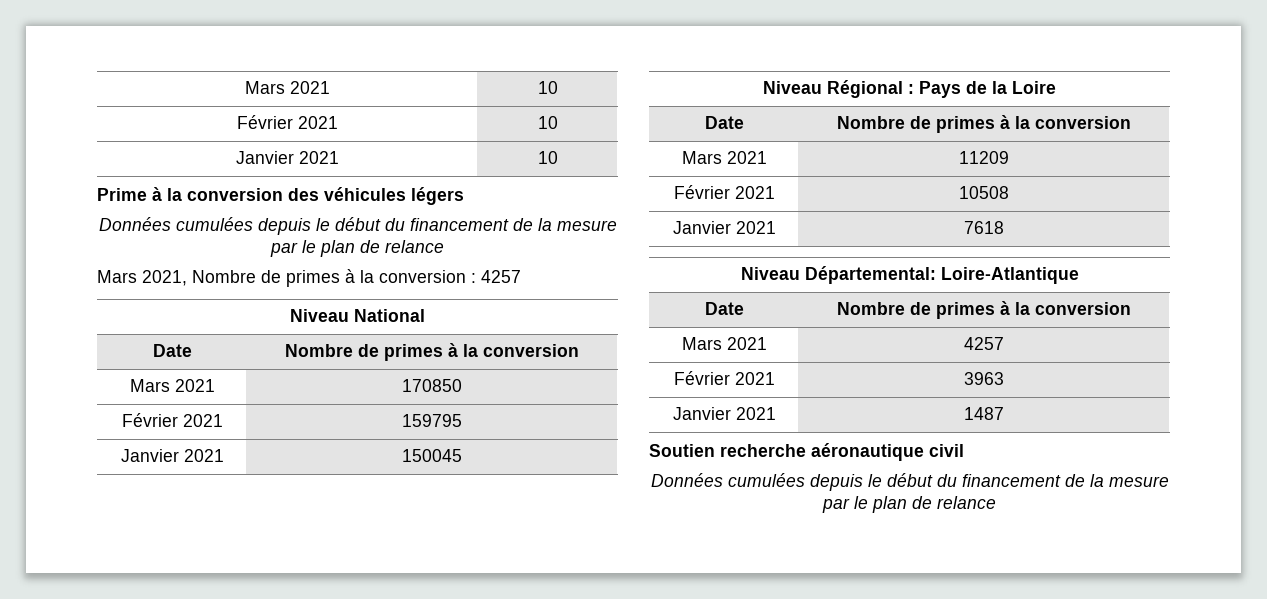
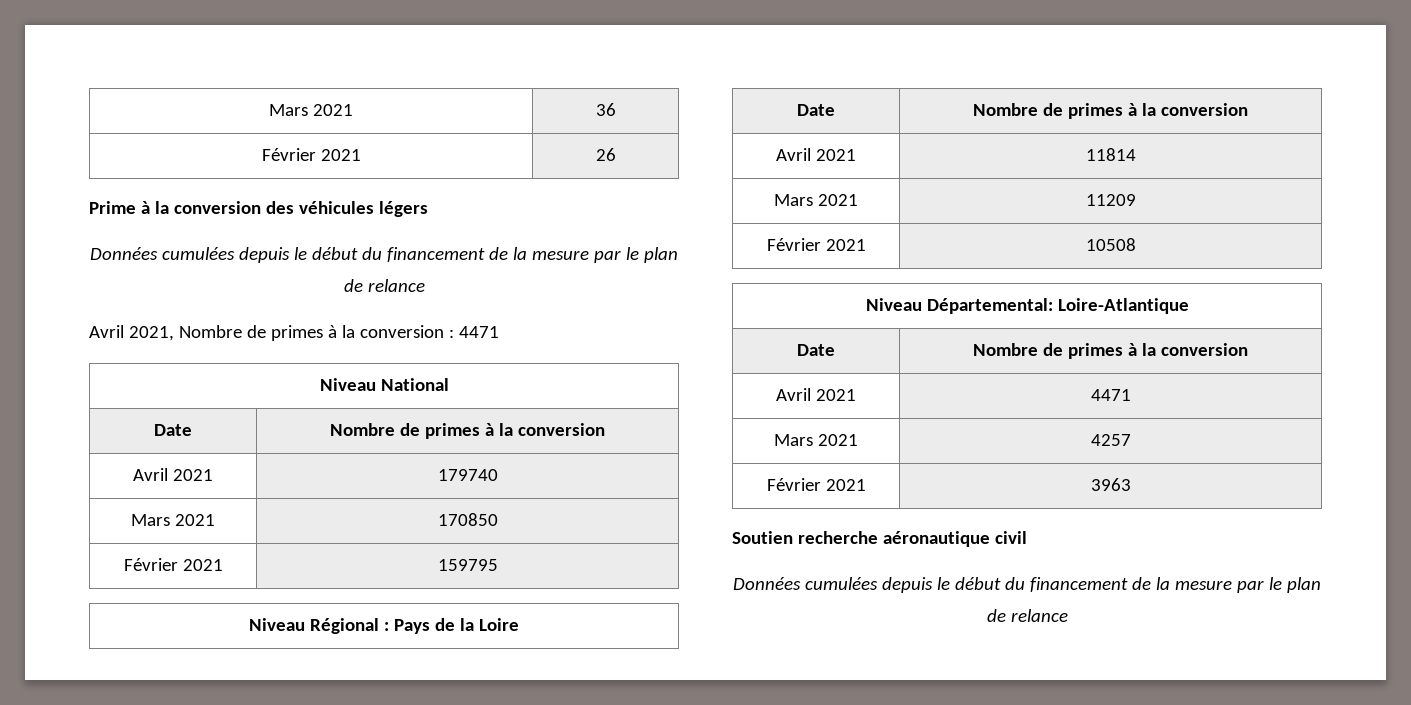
- Mars 2021 | 10
- Février 2021 | 10
- Janvier 2021 | 10
+ Mars 2021 | 36
+ Février 2021 | 26
- Mars 2021, Nombre de primes à la conversion : 4257
+ Avril 2021, Nombre de primes à la conversion : 4471
+ Avril 2021 | 179740
- Janvier 2021 | 150045
+ Avril 2021 | 11814
- Janvier 2021 | 7618
+ Avril 2021 | 4471
- Janvier 2021 | 1487

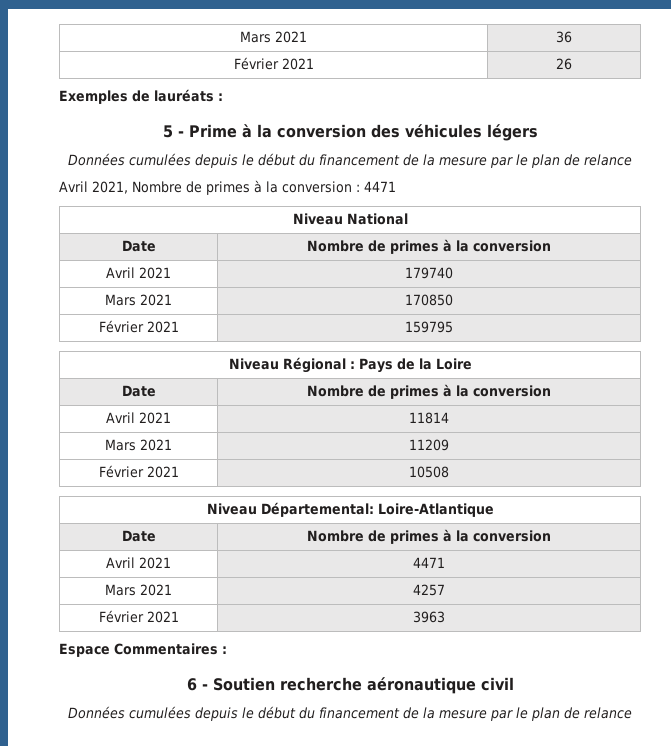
- Prime à la conversion des véhicules légers
+ Exemples de lauréats :
+ 5 - Prime à la conversion des véhicules légers
- Soutien recherche aéronautique civil
+ Espace Commentaires :
+ 6 - Soutien recherche aéronautique civil

